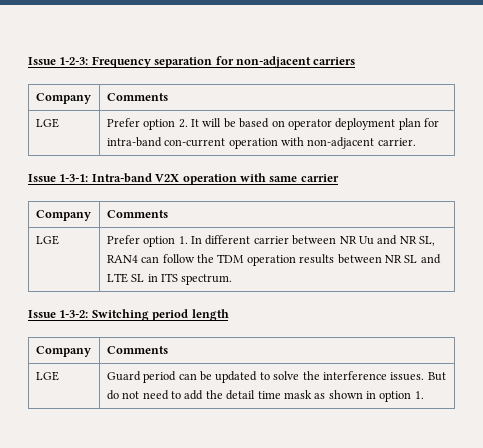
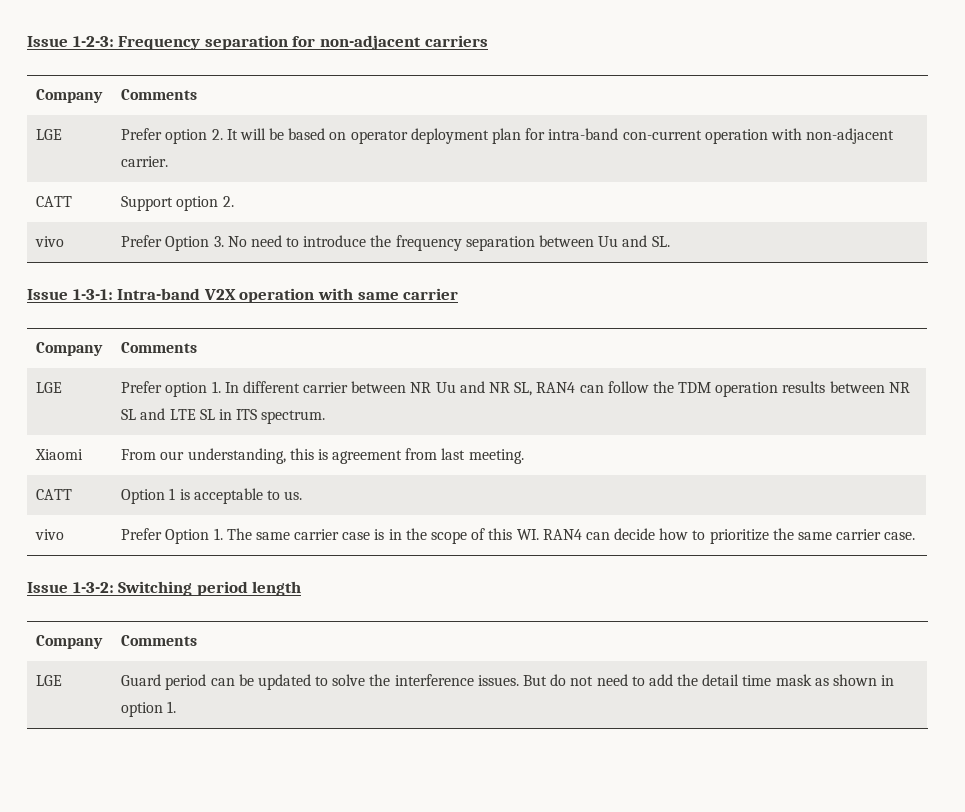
+ CATT | Support option 2.
+ vivo | Prefer Option 3. No need to introduce the frequency separation between Uu and SL.
+ Xiaomi | From our understanding, this is agreement from last meeting.
+ CATT | Option 1 is acceptable to us.
+ vivo | Prefer Option 1. The same carrier case is in the scope of this WI. RAN4 can decide how to prioritize the same carrier case.

